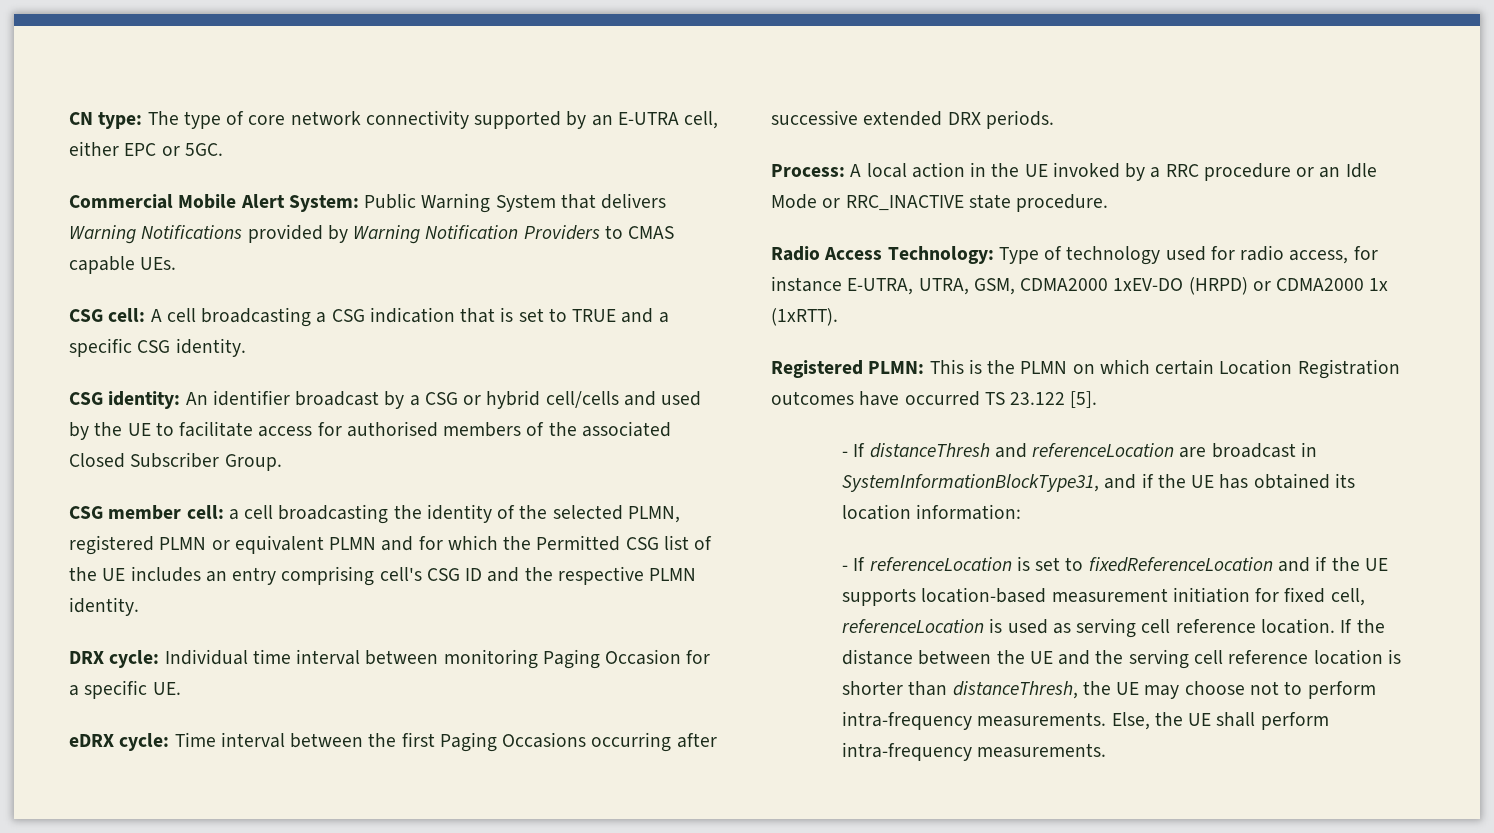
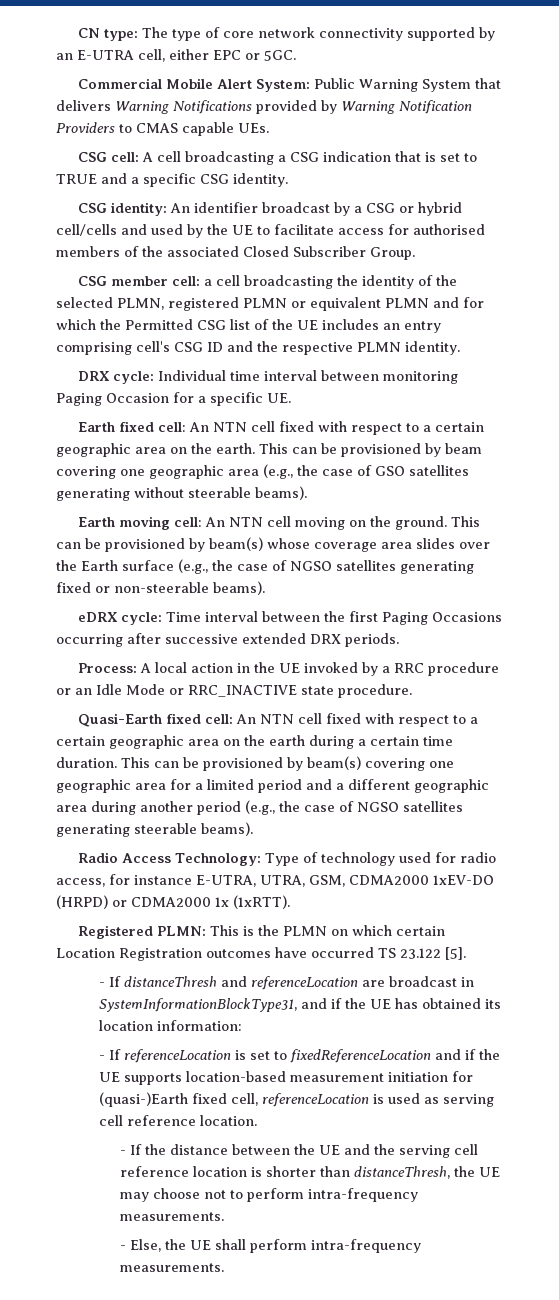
+ Earth fixed cell: An NTN cell fixed with respect to a certain geographic area on the earth. This can be provisioned by beam covering one geographic area (e.g., the case of GSO satellites generating without steerable beams).
+ Earth moving cell: An NTN cell moving on the ground. This can be provisioned by beam(s) whose coverage area slides over the Earth surface (e.g., the case of NGSO satellites generating fixed or non-steerable beams).
+ Quasi-Earth fixed cell: An NTN cell fixed with respect to a certain geographic area on the earth during a certain time duration. This can be provisioned by beam(s) covering one geographic area for a limited period and a different geographic area during another period (e.g., the case of NGSO satellites generating steerable beams).
- - If referenceLocation is set to fixedReferenceLocation and if the UE supports location-based measurement initiation for fixed cell, referenceLocation is used as serving cell reference location. If the distance between the UE and the serving cell reference location is shorter than distanceThresh, the UE may choose not to perform intra-frequency measurements. Else, the UE shall perform intra-frequency measurements.
+ - If referenceLocation is set to fixedReferenceLocation and if the UE supports location-based measurement initiation for (quasi-)Earth fixed cell, referenceLocation is used as serving cell reference location.
+ - If the distance between the UE and the serving cell reference location is shorter than distanceThresh, the UE may choose not to perform intra-frequency measurements.
+ - Else, the UE shall perform intra-frequency measurements.

